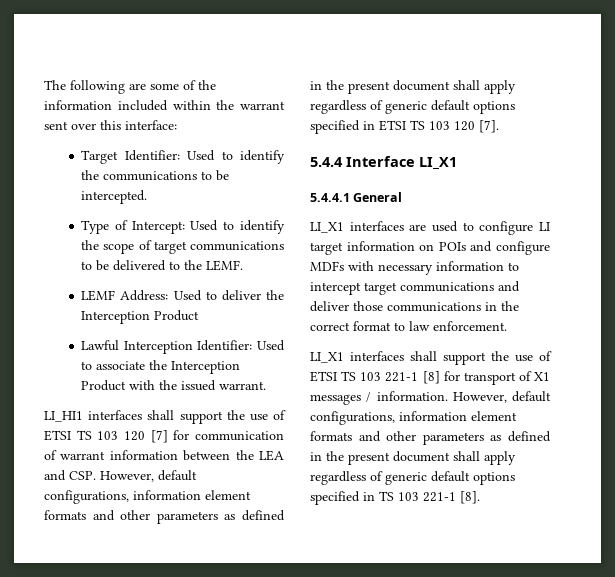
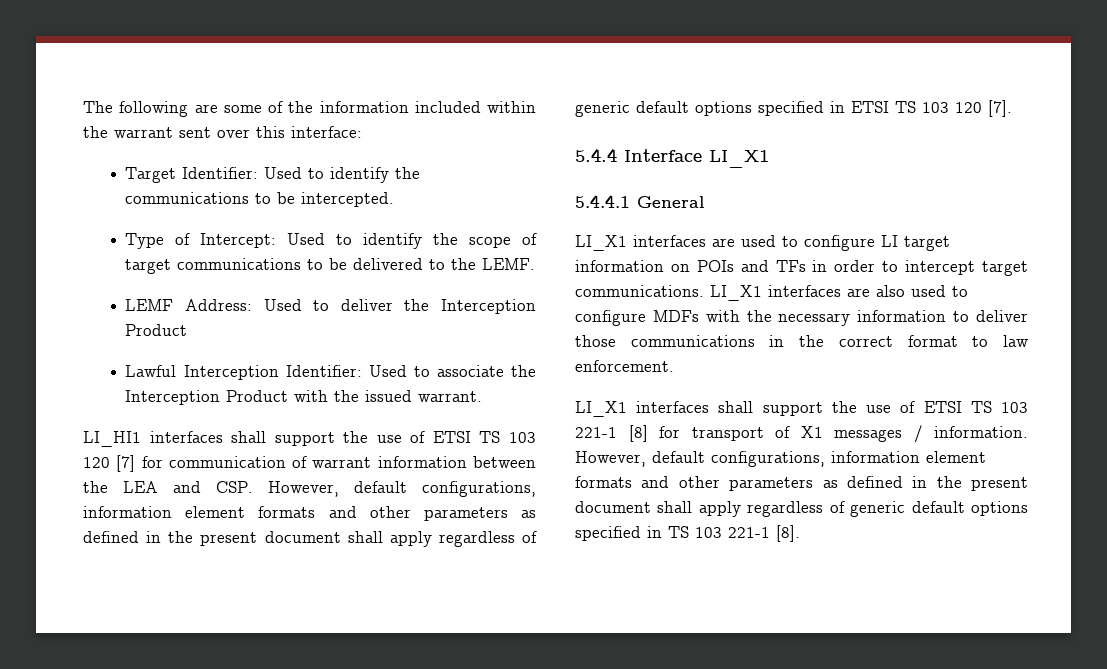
- LI_X1 interfaces are used to configure LI target information on POIs and configure MDFs with necessary information to intercept target communications and deliver those communications in the correct format to law enforcement.
+ LI_X1 interfaces are used to configure LI target information on POIs and TFs in order to intercept target communications. LI_X1 interfaces are also used to configure MDFs with the necessary information to deliver those communications in the correct format to law enforcement.

